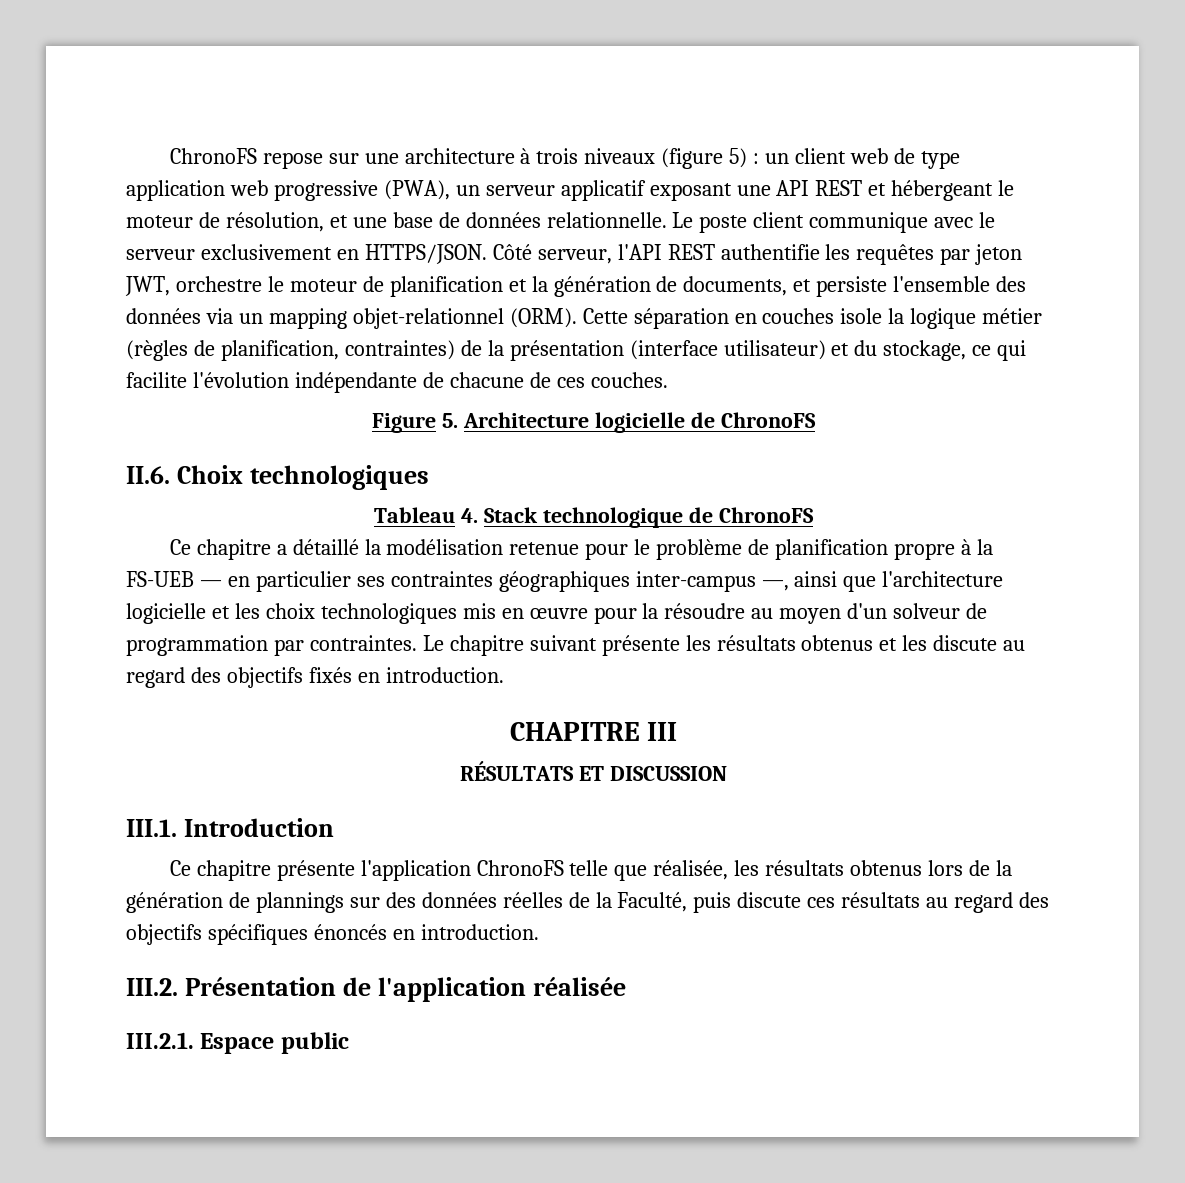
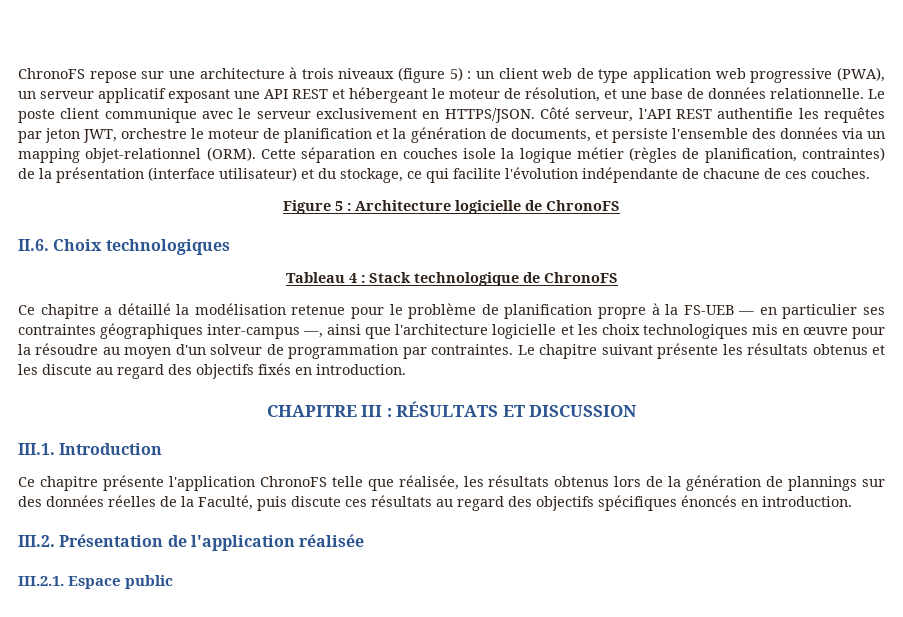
- Figure 5. Architecture logicielle de ChronoFS
+ Figure 5 : Architecture logicielle de ChronoFS
- Tableau 4. Stack technologique de ChronoFS
+ Tableau 4 : Stack technologique de ChronoFS
- CHAPITRE III
- RÉSULTATS ET DISCUSSION
+ CHAPITRE III : RÉSULTATS ET DISCUSSION

